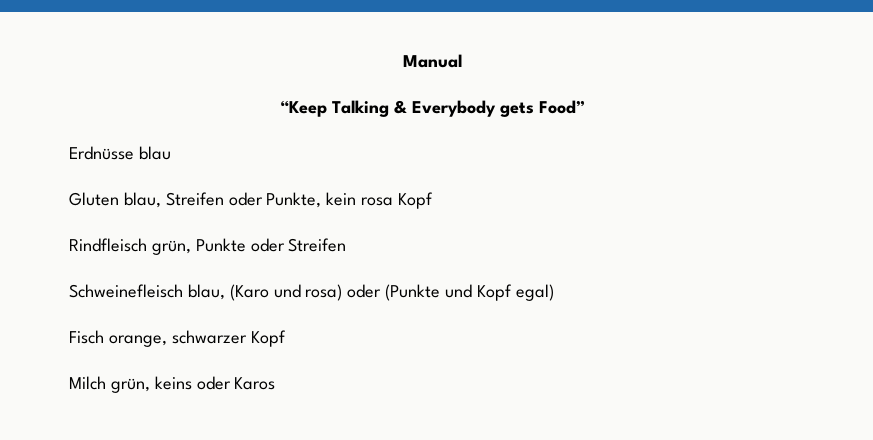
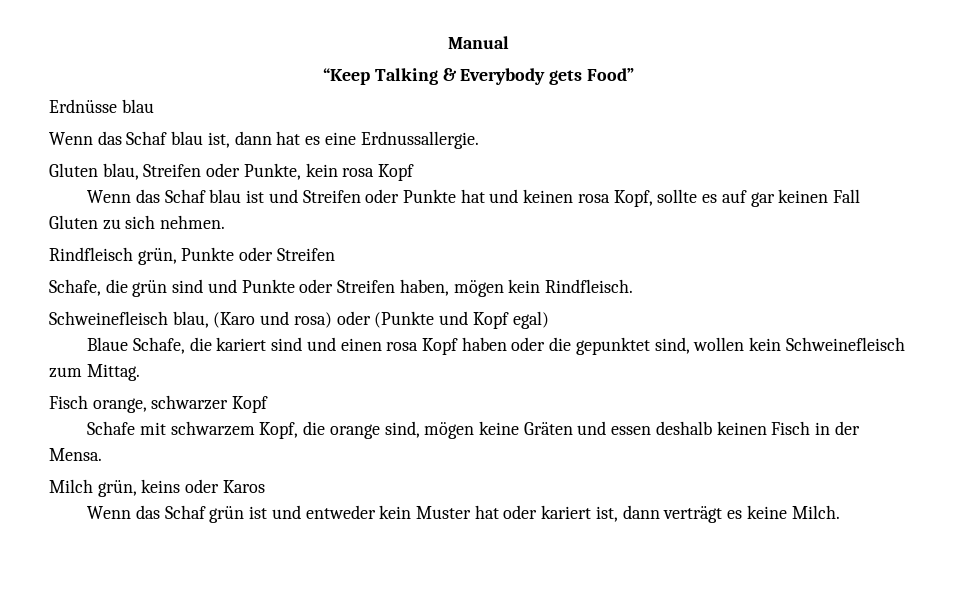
+ Wenn das Schaf blau ist, dann hat es eine Erdnussallergie.
+ Wenn das Schaf blau ist und Streifen oder Punkte hat und keinen rosa Kopf, sollte es auf gar keinen Fall Gluten zu sich nehmen.
+ Schafe, die grün sind und Punkte oder Streifen haben, mögen kein Rindfleisch.
+ Blaue Schafe, die kariert sind und einen rosa Kopf haben oder die gepunktet sind, wollen kein Schweinefleisch zum Mittag.
  Fisch orange, schwarzer Kopf
+ Schafe mit schwarzem Kopf, die orange sind, mögen keine Gräten und essen deshalb keinen Fisch in der Mensa.
+ Wenn das Schaf grün ist und entweder kein Muster hat oder kariert ist, dann verträgt es keine Milch.

